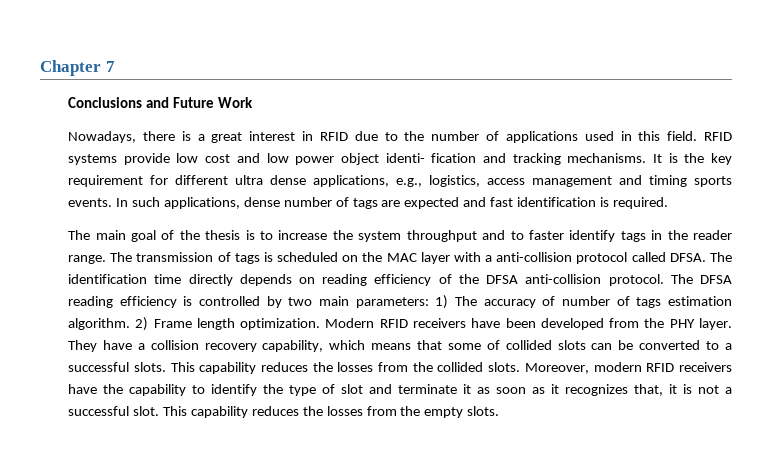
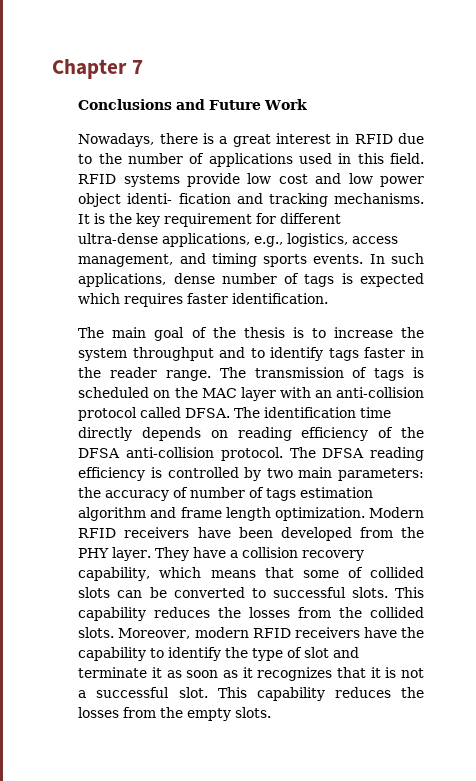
- It is the key requirement for different ultra dense applications, e.g., logistics, access management and timing sports events.
+ It is the key requirement for different ultra-dense applications, e.g., logistics, access management, and timing sports events.
- In such applications, dense number of tags are expected and fast identification is required.
+ In such applications, dense number of tags is expected which requires faster identification.
- The main goal of the thesis is to increase the system throughput and to faster identify tags in the reader range.
+ The main goal of the thesis is to increase the system throughput and to identify tags faster in the reader range.
- The transmission of tags is scheduled on the MAC layer with a anti-collision protocol called DFSA.
+ The transmission of tags is scheduled on the MAC layer with an anti-collision protocol called DFSA.
- The DFSA reading efficiency is controlled by two main parameters: 1) The accuracy of number of tags estimation algorithm. 2) Frame length optimization.
+ The DFSA reading efficiency is controlled by two main parameters: the accuracy of number of tags estimation algorithm and frame length optimization.
- They have a collision recovery capability, which means that some of collided slots can be converted to a successful slots.
+ They have a collision recovery capability, which means that some of collided slots can be converted to successful slots.
- Moreover, modern RFID receivers have the capability to identify the type of slot and terminate it as soon as it recognizes that, it is not a successful slot.
+ Moreover, modern RFID receivers have the capability to identify the type of slot and terminate it as soon as it recognizes that it is not a successful slot.

